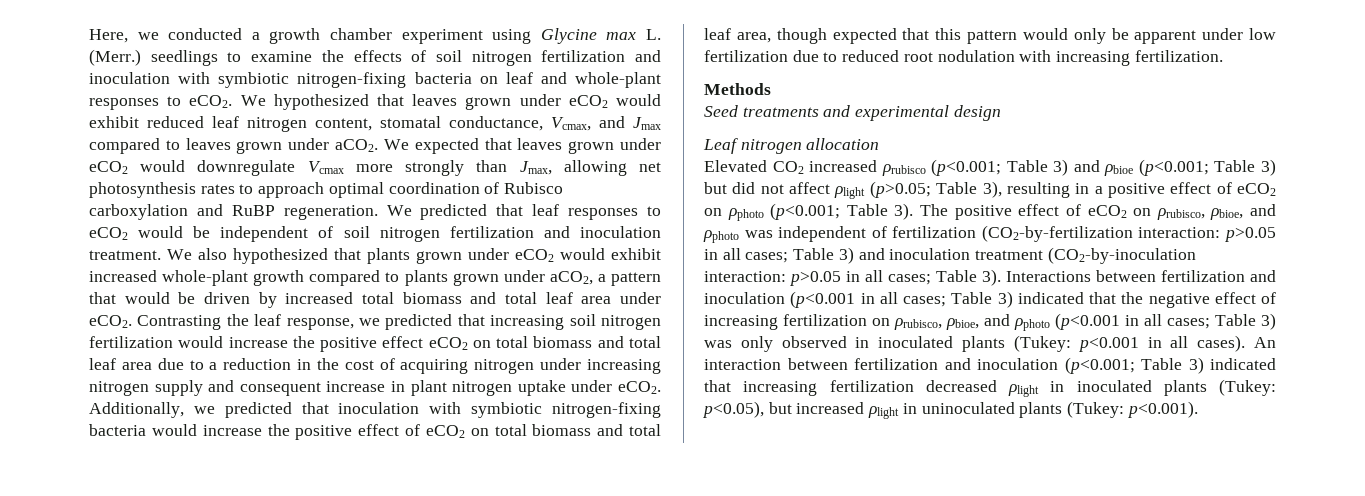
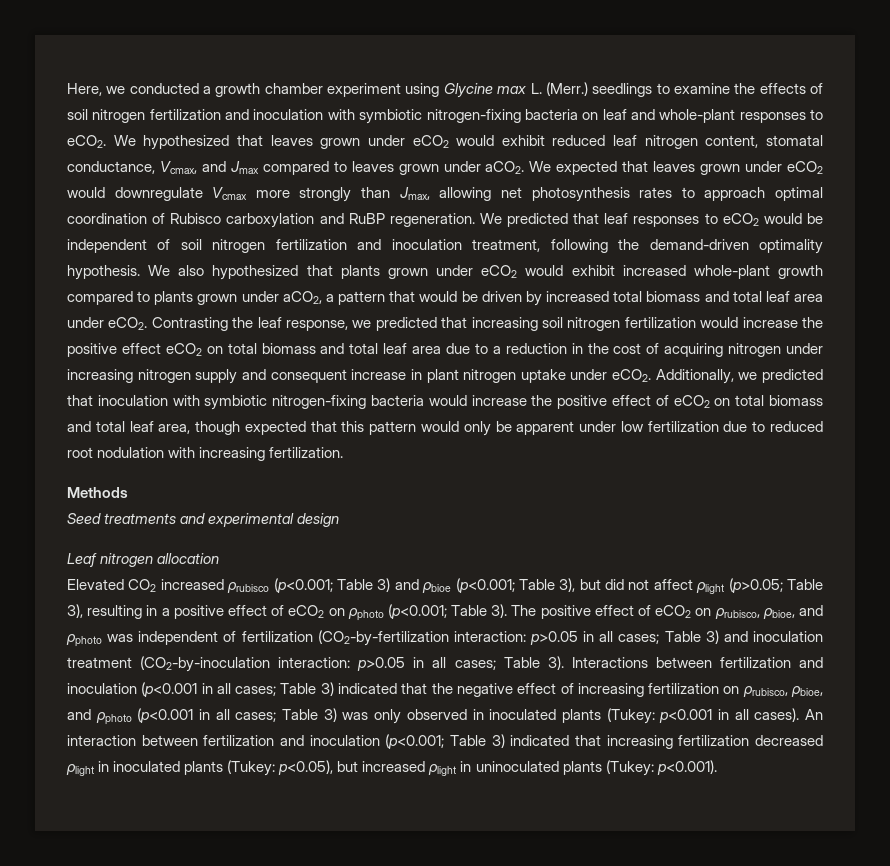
- We predicted that leaf responses to eCO2 would be independent of soil nitrogen fertilization and inoculation treatment.
+ We predicted that leaf responses to eCO2 would be independent of soil nitrogen fertilization and inoculation treatment, following the demand-driven optimality hypothesis.
- Elevated CO2 increased ρrubisco (p<0.001; Table 3) and ρbioe (p<0.001; Table 3) but did not affect ρlight (p>0.05; Table 3), resulting in a positive effect of eCO2 on ρphoto (p<0.001; Table 3).
+ Elevated CO2 increased ρrubisco (p<0.001; Table 3) and ρbioe (p<0.001; Table 3), but did not affect ρlight (p>0.05; Table 3), resulting in a positive effect of eCO2 on ρphoto (p<0.001; Table 3).

